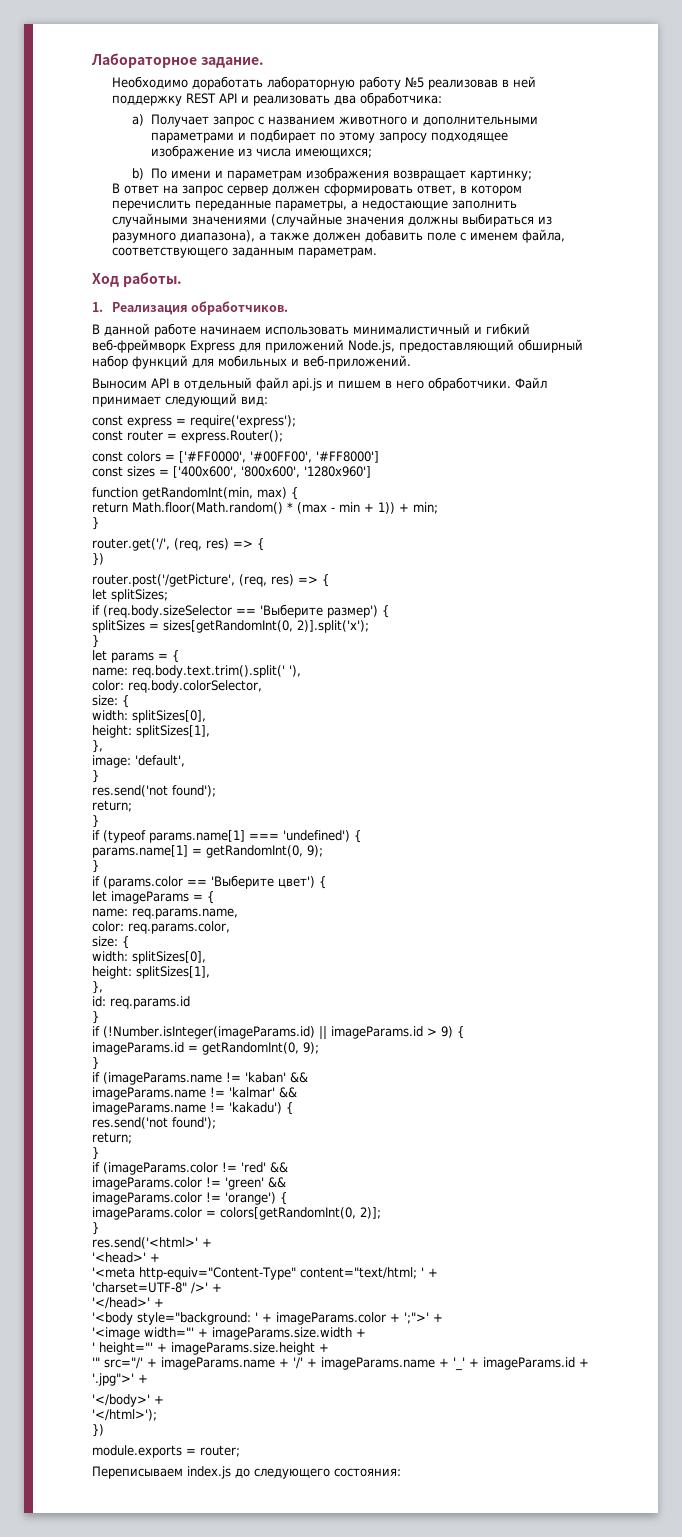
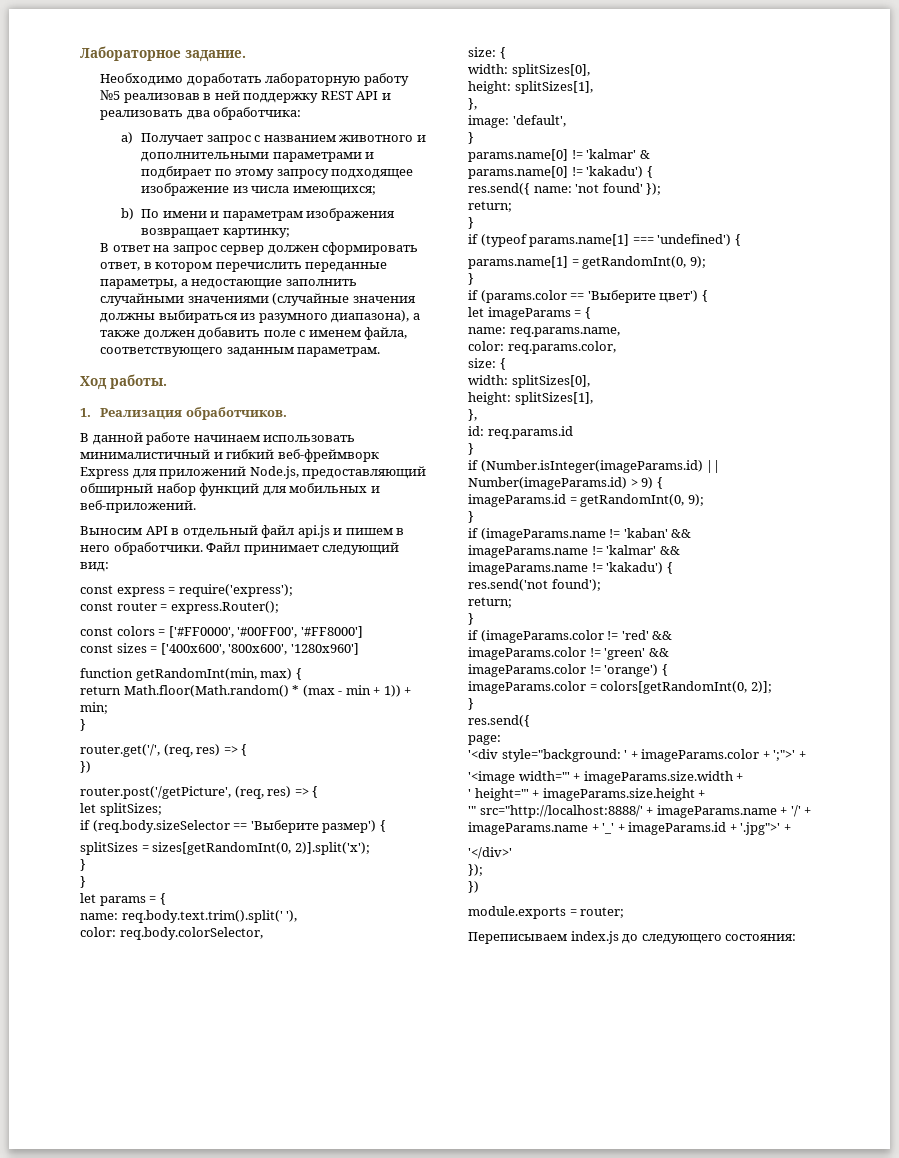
  splitSizes = sizes[getRandomInt(0, 2)].split('x');
+ }
  image: 'default',
  }
- res.send('not found');
+ params.name[0] != 'kalmar' &
+ params.name[0] != 'kakadu') {
+ res.send({ name: 'not found' });
- if (!Number.isInteger(imageParams.id) || imageParams.id > 9) {
+ if (Number.isInteger(imageParams.id) || Number(imageParams.id) > 9) {
  imageParams.color = colors[getRandomInt(0, 2)];
  }
- res.send('<html>' +
- '<head>' +
- '<meta http-equiv="Content-Type" content="text/html; ' +
- 'charset=UTF-8" />' +
- '</head>' +
- '<body style="background: ' + imageParams.color + ';">' +
+ res.send({
+ page:
+ '<div style="background: ' + imageParams.color + ';">' +
- '" src="/' + imageParams.name + '/' + imageParams.name + '_' + imageParams.id + '.jpg">' +
+ '" src="http://localhost:8888/' + imageParams.name + '/' + imageParams.name + '_' + imageParams.id + '.jpg">' +
- '</body>' +
- '</html>');
+ '</div>'
+ });

